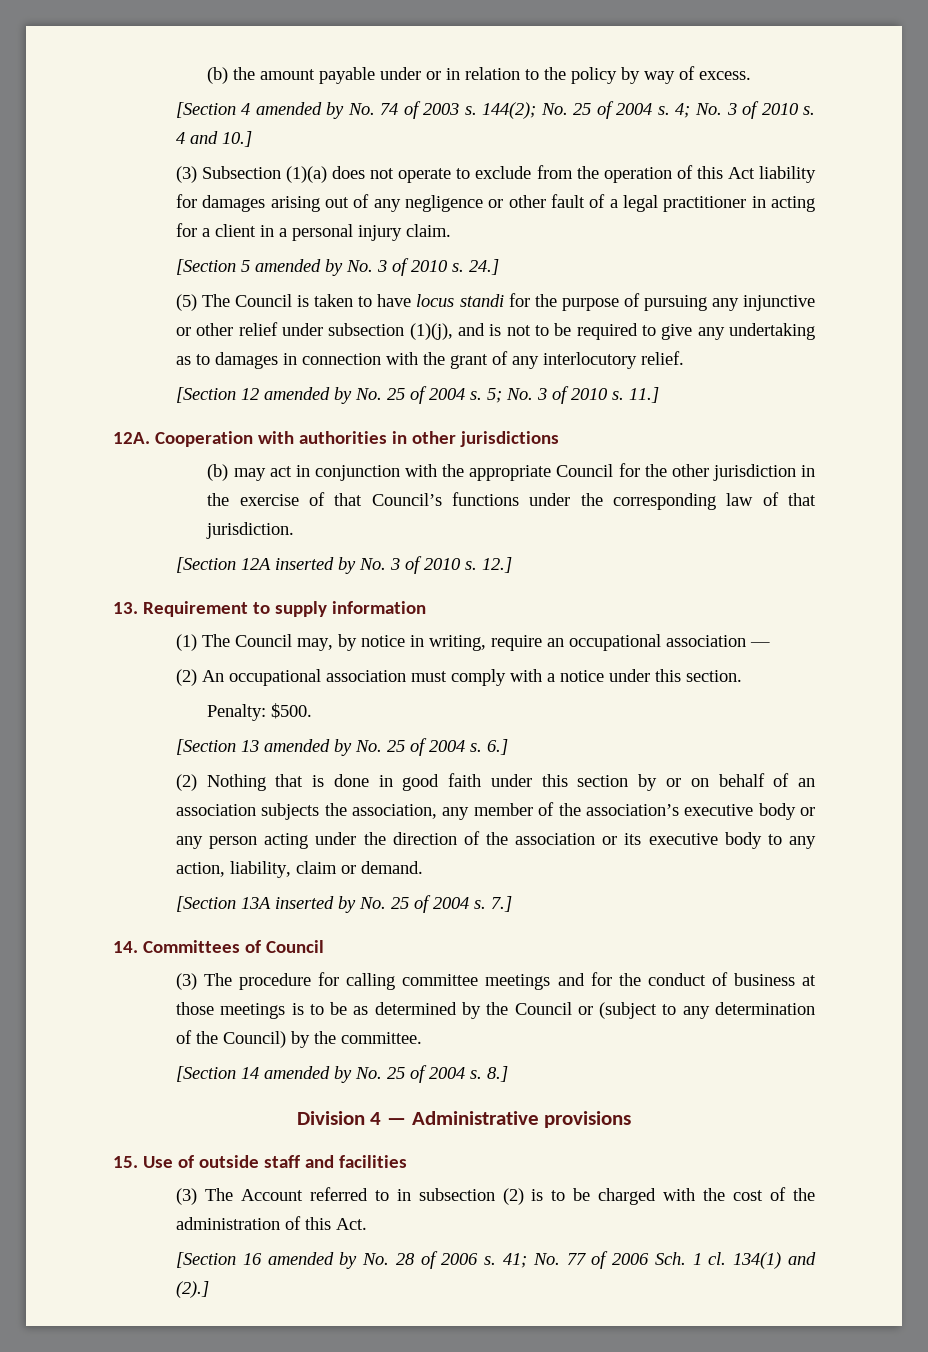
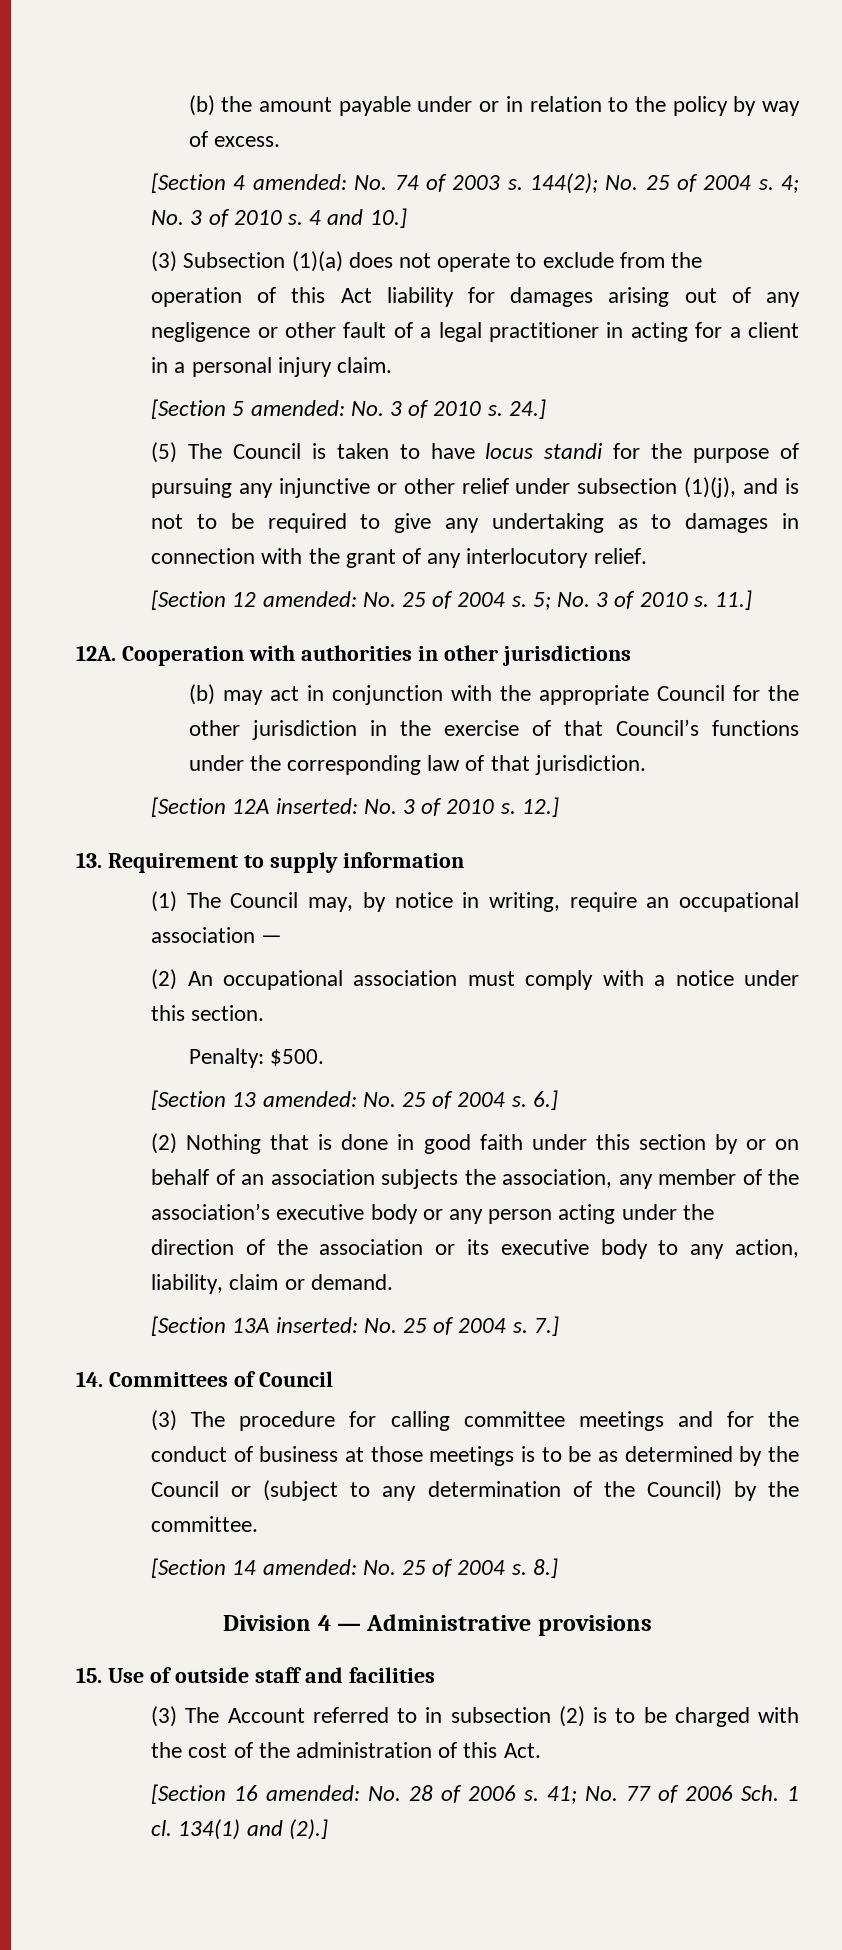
- [Section 4 amended by No. 74 of 2003 s.
+ [Section 4 amended: No. 74 of 2003 s.
- [Section 5 amended by No. 3 of 2010 s.
+ [Section 5 amended: No. 3 of 2010 s.
- [Section 12 amended by No. 25 of 2004 s.
+ [Section 12 amended: No. 25 of 2004 s.
- [Section 12A inserted by No. 3 of 2010 s.
+ [Section 12A inserted: No. 3 of 2010 s.
- [Section 13 amended by No. 25 of 2004 s.
+ [Section 13 amended: No. 25 of 2004 s.
- [Section 13A inserted by No. 25 of 2004 s.
+ [Section 13A inserted: No. 25 of 2004 s.
- [Section 14 amended by No. 25 of 2004 s.
+ [Section 14 amended: No. 25 of 2004 s.
- [Section 16 amended by No. 28 of 2006 s.
+ [Section 16 amended: No. 28 of 2006 s.

